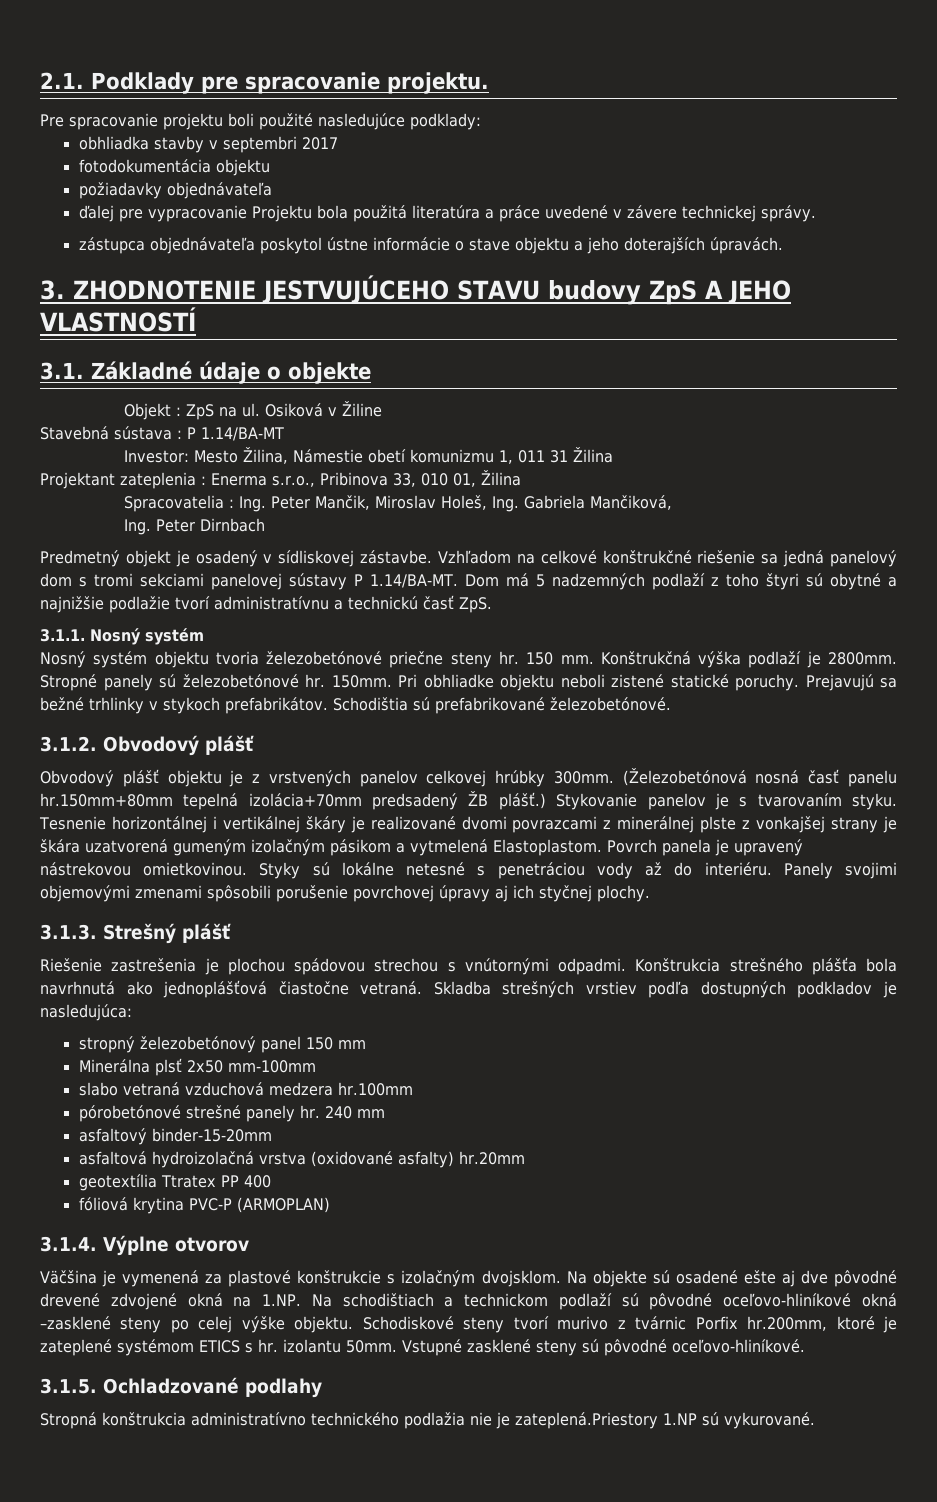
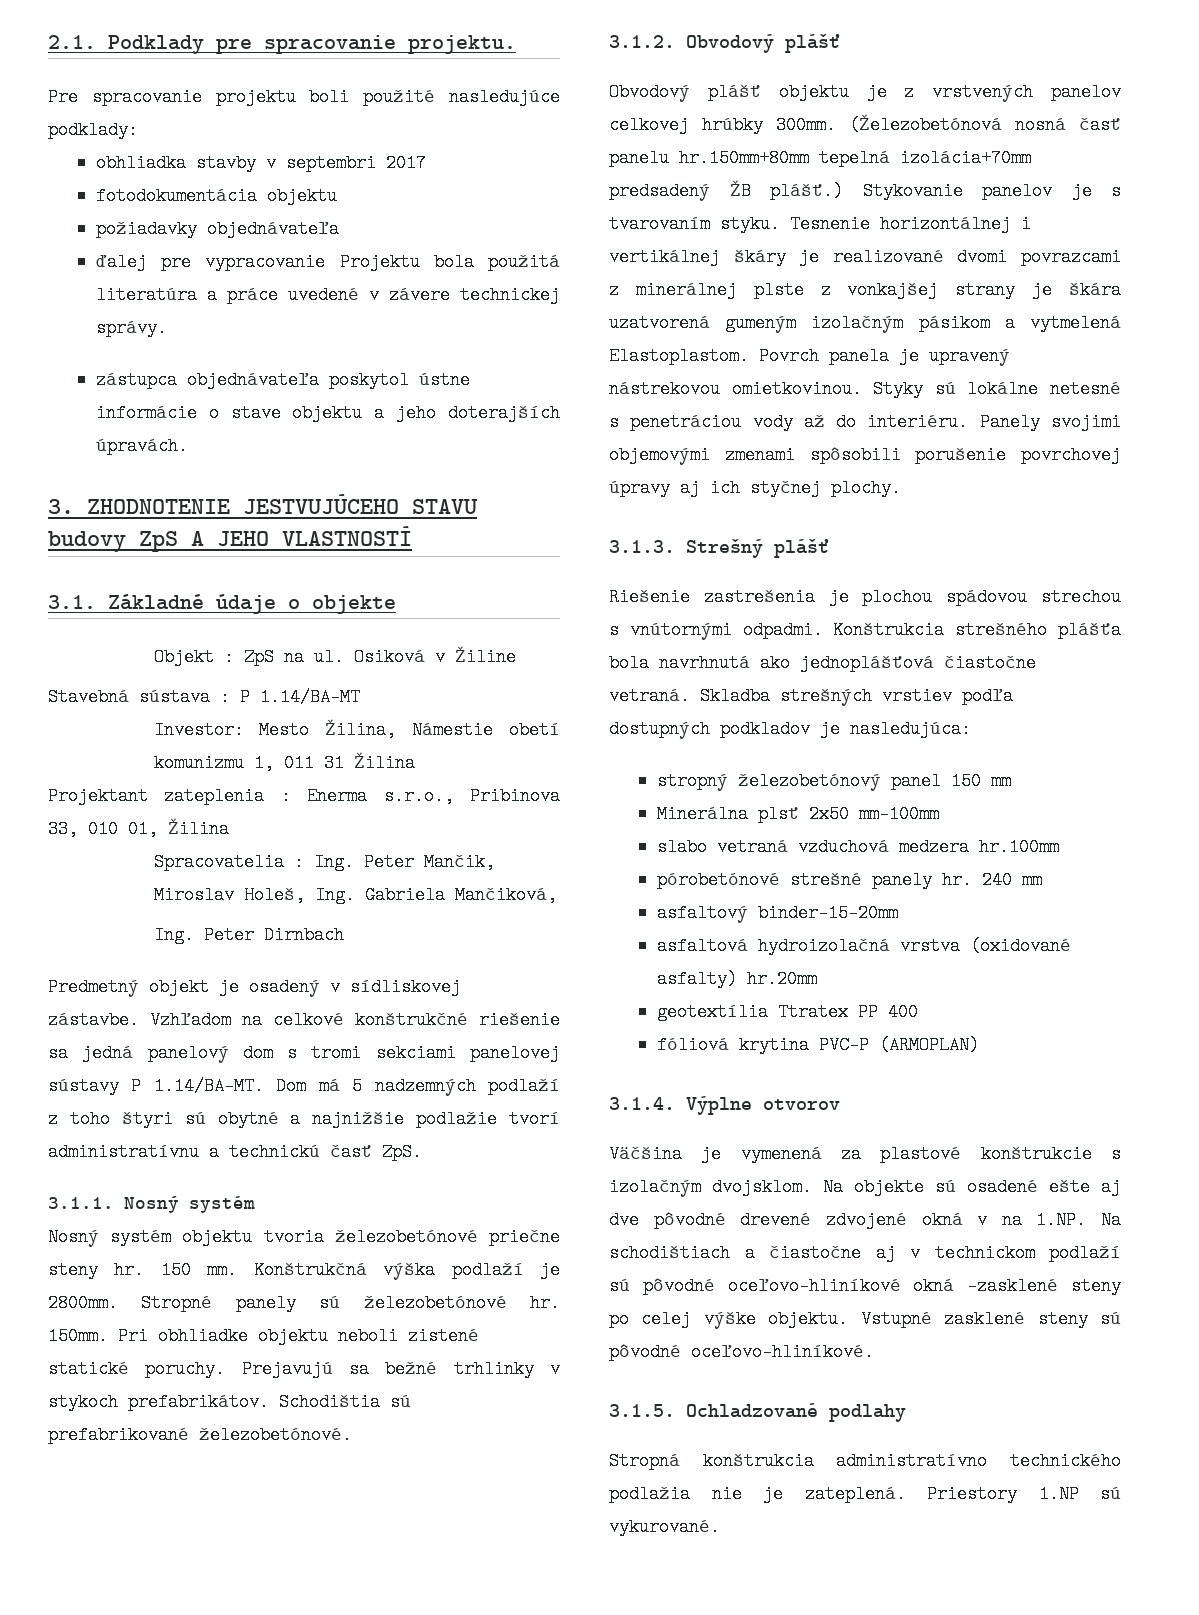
- Na objekte sú osadené ešte aj dve pôvodné drevené zdvojené okná na 1.NP. Na schodištiach a technickom podlaží sú pôvodné oceľovo-hliníkové okná –zasklené steny po celej výške objektu.
+ Na objekte sú osadené ešte aj dve pôvodné drevené zdvojené okná v na 1.NP. Na schodištiach a čiastočne aj v technickom podlaží sú pôvodné oceľovo-hliníkové okná –zasklené steny po celej výške objektu.
- Schodiskové steny tvorí murivo z tvárnic Porfix hr.200mm, ktoré je zateplené systémom ETICS s hr. izolantu 50mm.
- Stropná konštrukcia administratívno technického podlažia nie je zateplená.Priestory 1.NP sú vykurované.
+ Stropná konštrukcia administratívno technického podlažia nie je zateplená. Priestory 1.NP sú vykurované.

